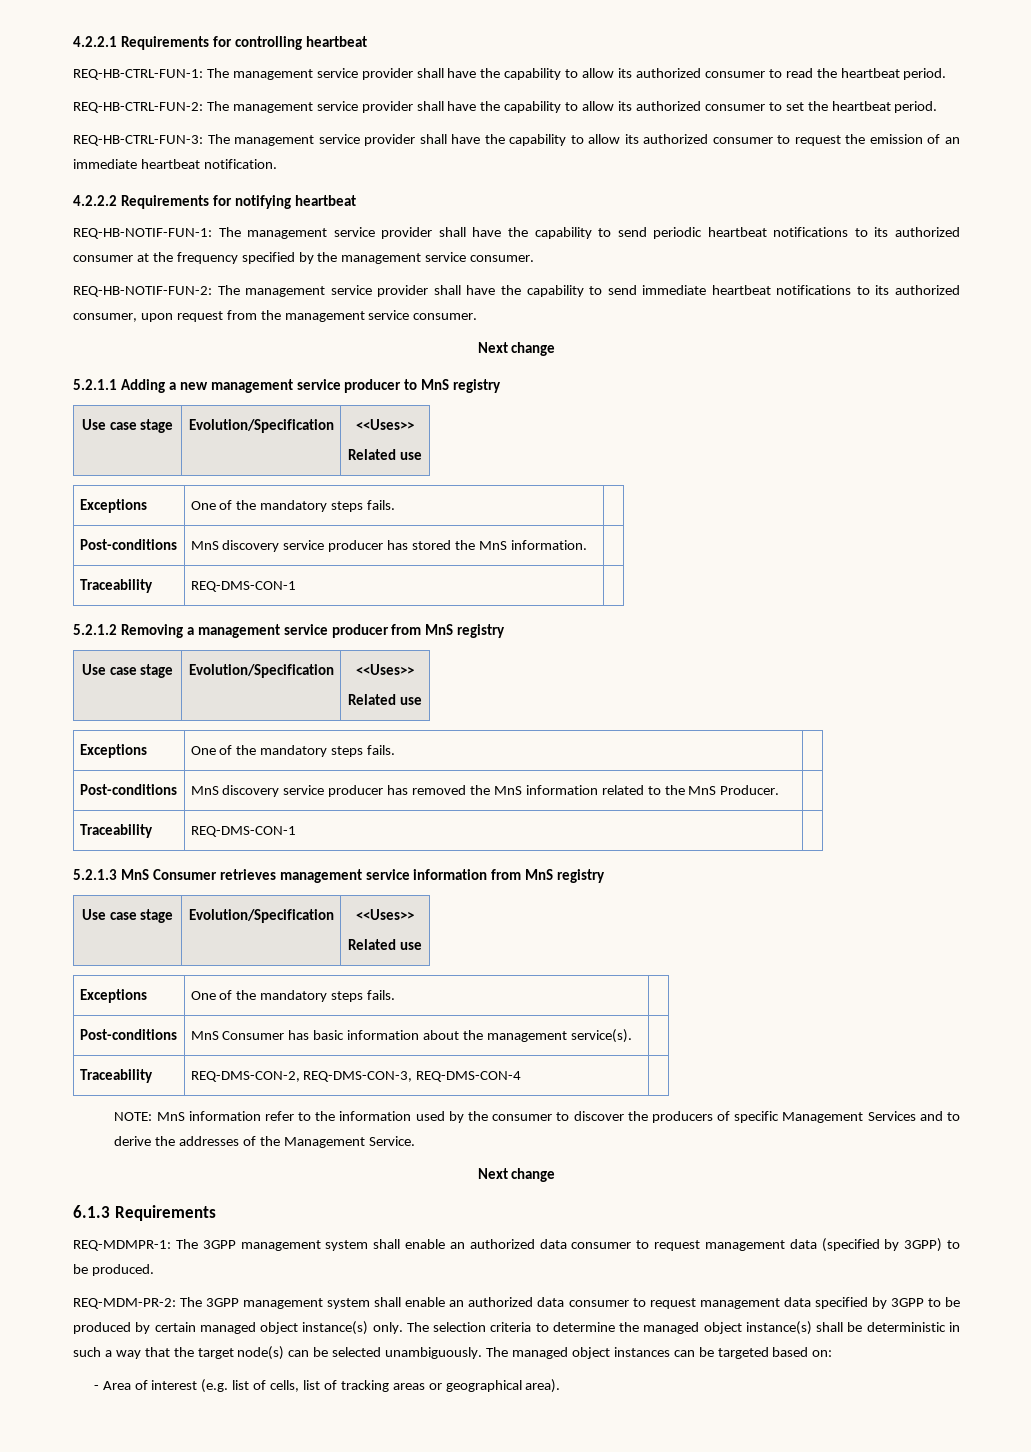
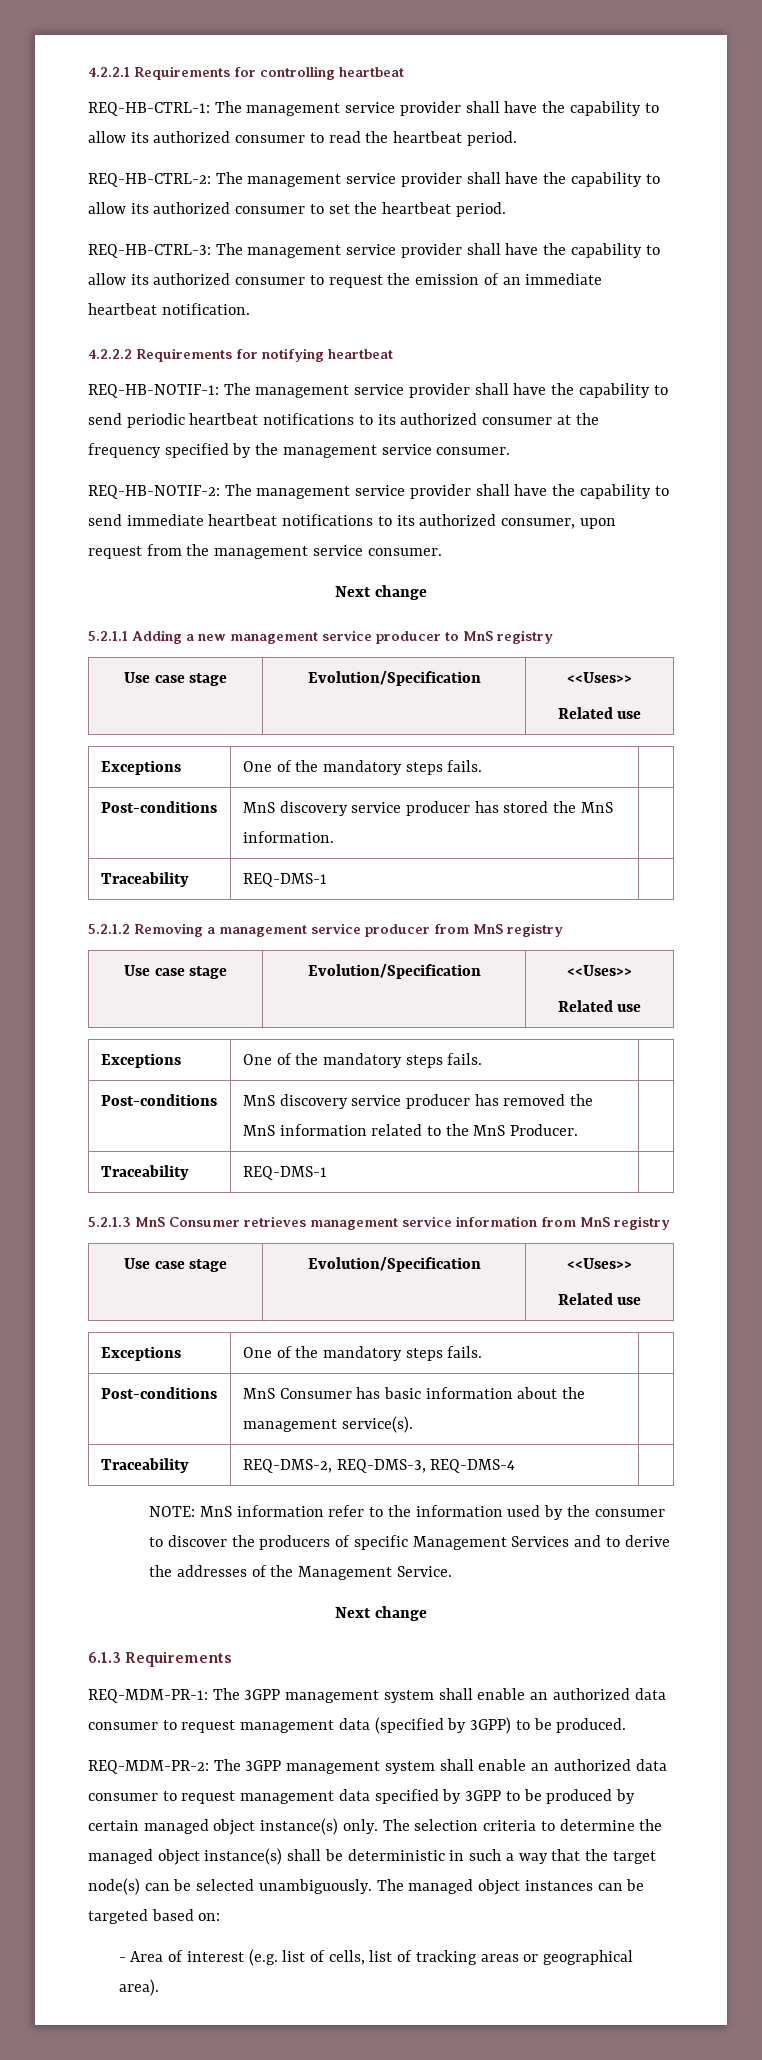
- REQ-HB-CTRL-FUN-1: The management service provider shall have the capability to allow its authorized consumer to read the heartbeat period.
+ REQ-HB-CTRL-1: The management service provider shall have the capability to allow its authorized consumer to read the heartbeat period.
- REQ-HB-CTRL-FUN-2: The management service provider shall have the capability to allow its authorized consumer to set the heartbeat period.
+ REQ-HB-CTRL-2: The management service provider shall have the capability to allow its authorized consumer to set the heartbeat period.
- REQ-HB-CTRL-FUN-3: The management service provider shall have the capability to allow its authorized consumer to request the emission of an immediate heartbeat notification.
+ REQ-HB-CTRL-3: The management service provider shall have the capability to allow its authorized consumer to request the emission of an immediate heartbeat notification.
- REQ-HB-NOTIF-FUN-1: The management service provider shall have the capability to send periodic heartbeat notifications to its authorized consumer at the frequency specified by the management service consumer.
+ REQ-HB-NOTIF-1: The management service provider shall have the capability to send periodic heartbeat notifications to its authorized consumer at the frequency specified by the management service consumer.
- REQ-HB-NOTIF-FUN-2: The management service provider shall have the capability to send immediate heartbeat notifications to its authorized consumer, upon request from the management service consumer.
+ REQ-HB-NOTIF-2: The management service provider shall have the capability to send immediate heartbeat notifications to its authorized consumer, upon request from the management service consumer.
  Post-conditions | MnS discovery service producer has stored the MnS information. |
- Traceability | REQ-DMS-CON-1 |
+ Traceability | REQ-DMS-1 |
  Post-conditions | MnS discovery service producer has removed the MnS information related to the MnS Producer. |
- Traceability | REQ-DMS-CON-1 |
+ Traceability | REQ-DMS-1 |
- Traceability | REQ-DMS-CON-2, REQ-DMS-CON-3, REQ-DMS-CON-4 |
+ Traceability | REQ-DMS-2, REQ-DMS-3, REQ-DMS-4 |
- REQ-MDMPR-1: The 3GPP management system shall enable an authorized data consumer to request management data (specified by 3GPP) to be produced.
+ REQ-MDM-PR-1: The 3GPP management system shall enable an authorized data consumer to request management data (specified by 3GPP) to be produced.

